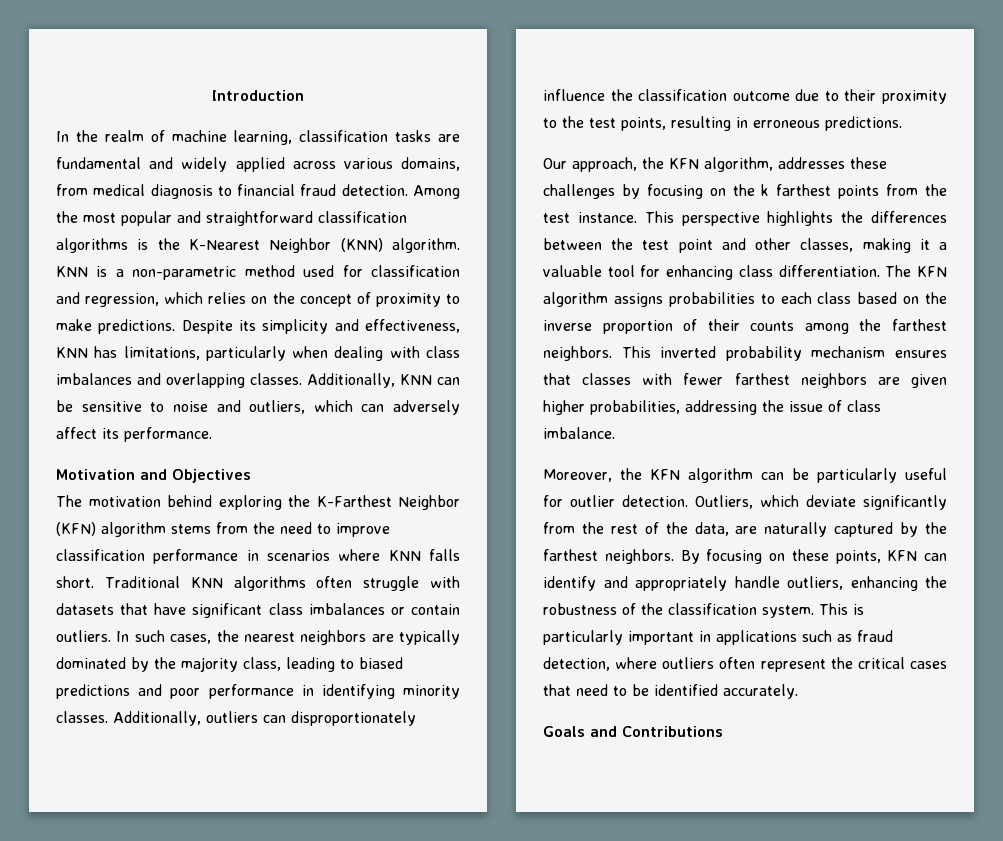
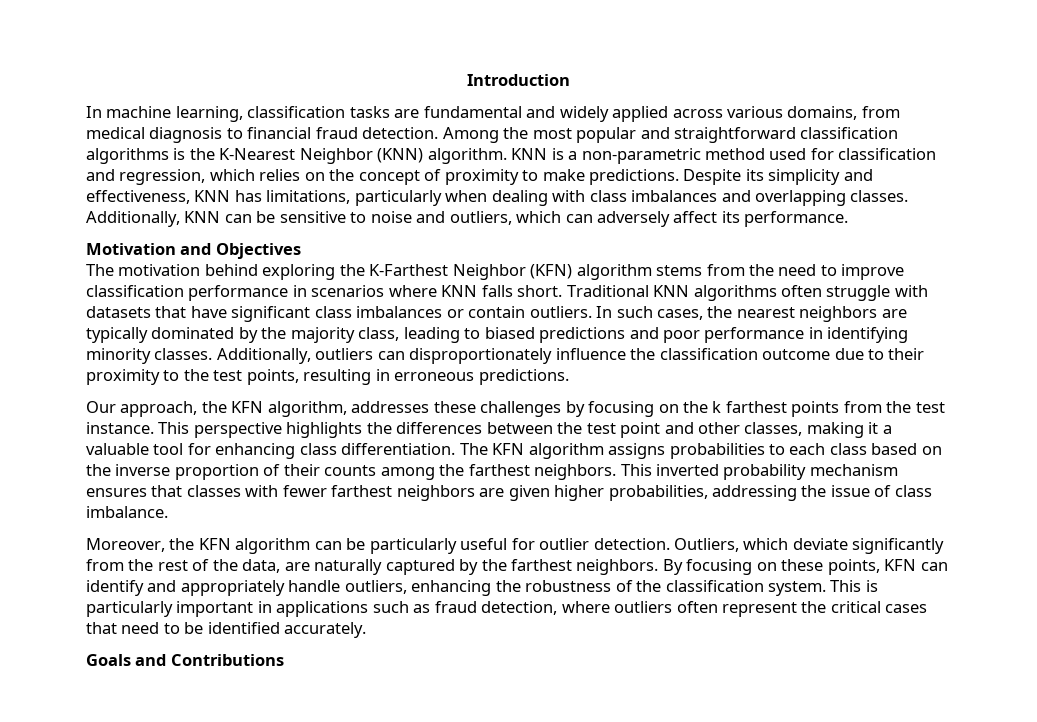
- In the realm of machine learning, classification tasks are fundamental and widely applied across various domains, from medical diagnosis to financial fraud detection.
+ In machine learning, classification tasks are fundamental and widely applied across various domains, from medical diagnosis to financial fraud detection.

